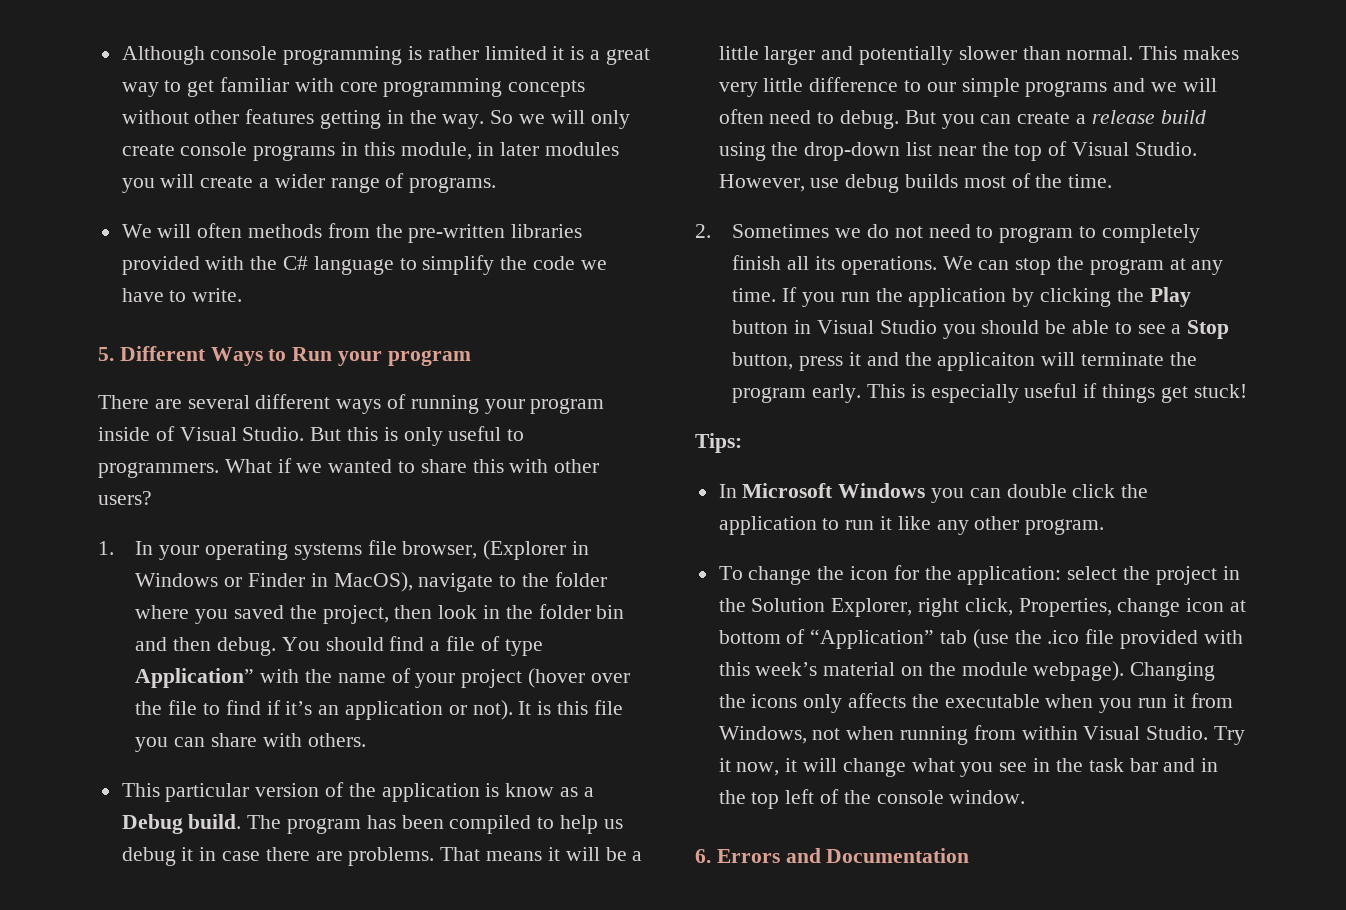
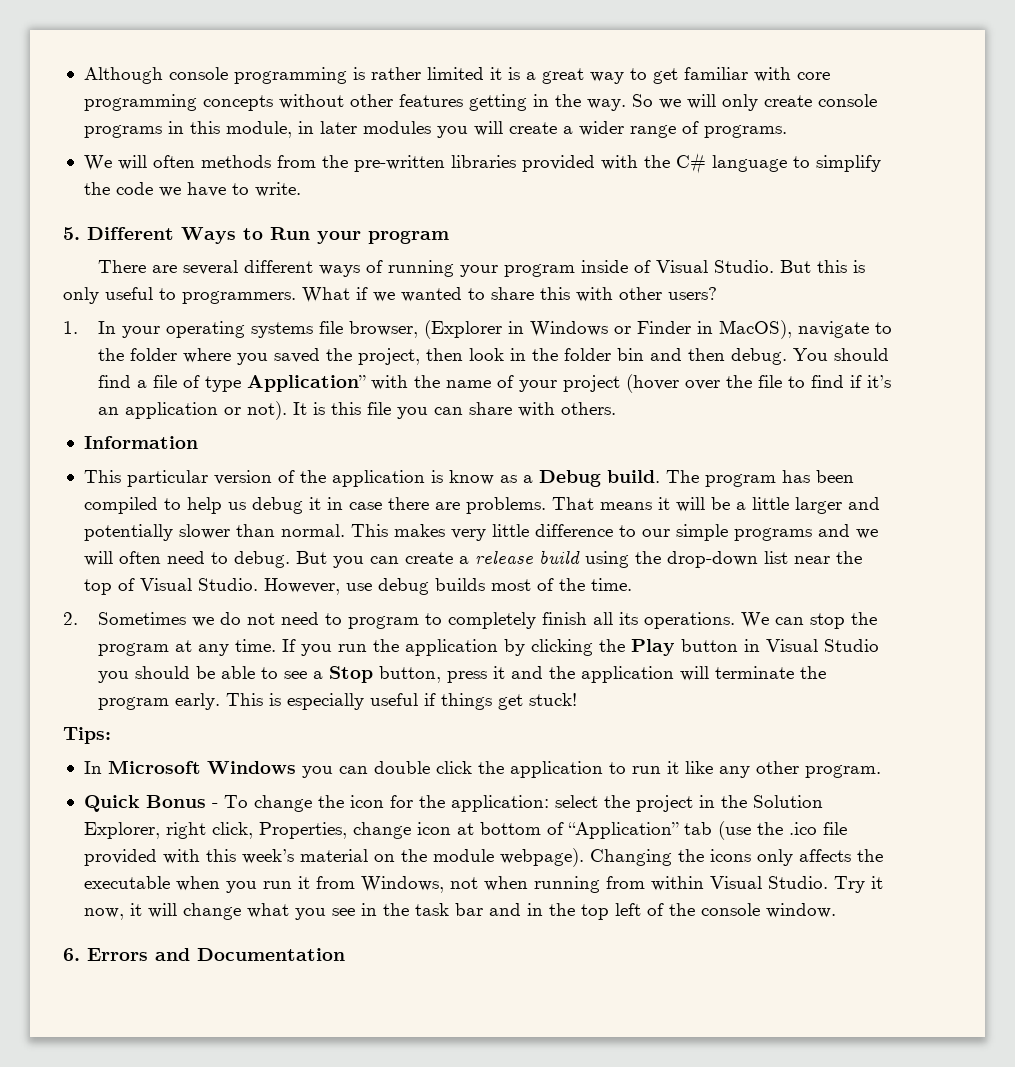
+ Information
- If you run the application by clicking the Play button in Visual Studio you should be able to see a Stop button, press it and the applicaiton will terminate the program early.
+ If you run the application by clicking the Play button in Visual Studio you should be able to see a Stop button, press it and the application will terminate the program early.
- To change the icon for the application: select the project in the Solution Explorer, right click, Properties, change icon at bottom of “Application” tab (use the .ico file provided with this week’s material on the module webpage).
+ Quick Bonus - To change the icon for the application: select the project in the Solution Explorer, right click, Properties, change icon at bottom of “Application” tab (use the .ico file provided with this week’s material on the module webpage).

